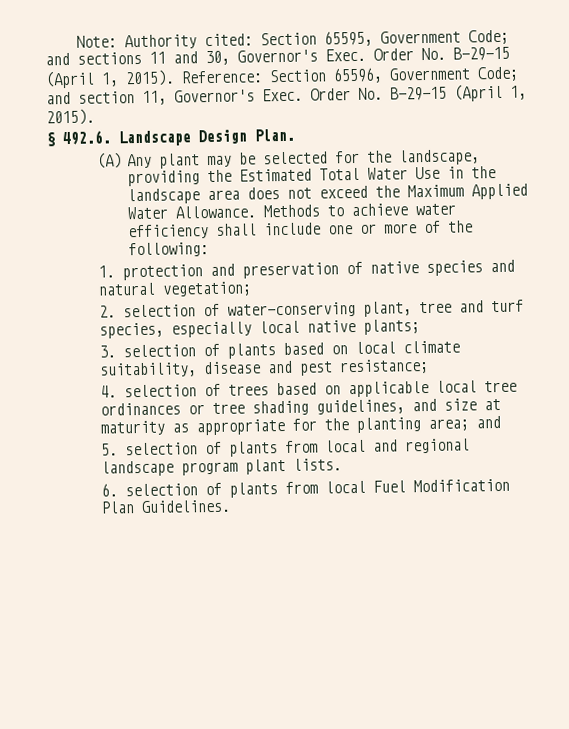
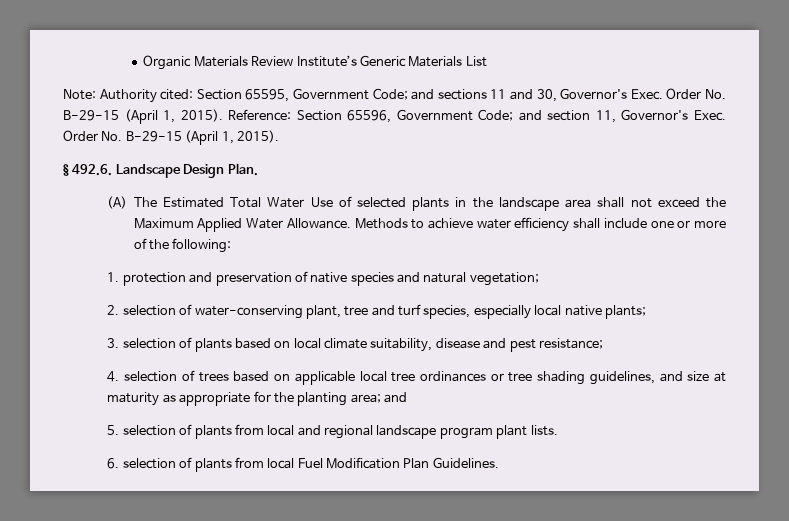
+ Organic Materials Review Institute’s Generic Materials List
- (A) Any plant may be selected for the landscape, providing the Estimated Total Water Use in the landscape area does not exceed the Maximum Applied Water Allowance.
+ (A) The Estimated Total Water Use of selected plants in the landscape area shall not exceed the Maximum Applied Water Allowance.

